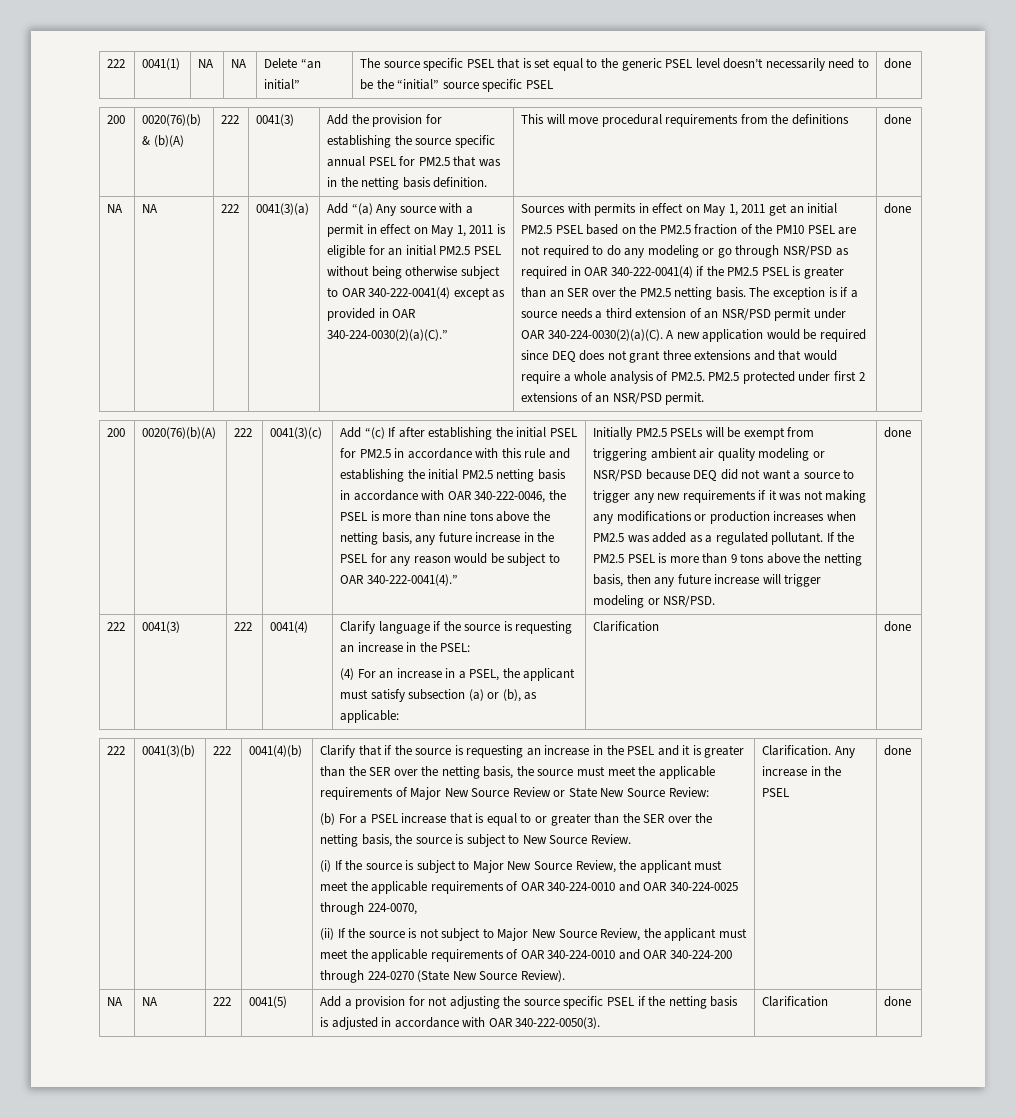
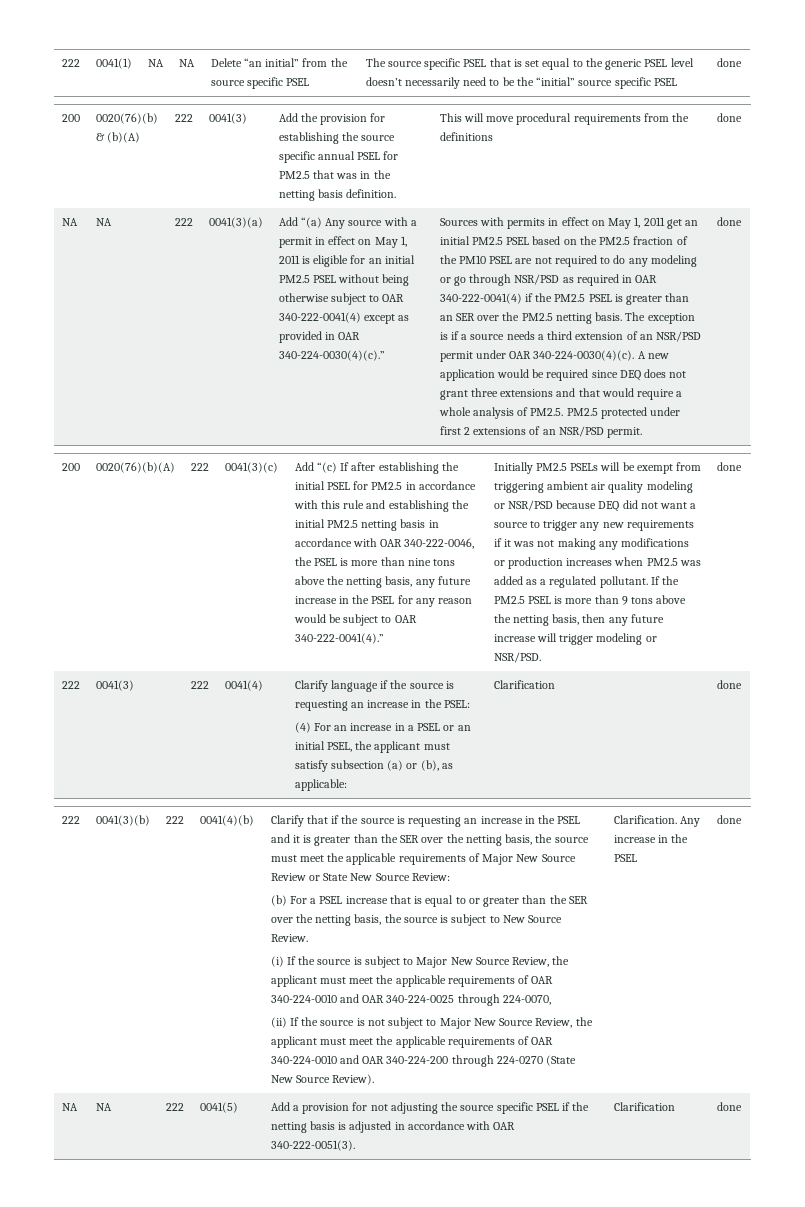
- 222 | 0041(1) | NA | NA | Delete “an initial” | The source specific PSEL that is set equal to the generic PSEL level doesn’t necessarily need to be the “initial” source specific PSEL | done
+ 222 | 0041(1) | NA | NA | Delete “an initial” from the source specific PSEL | The source specific PSEL that is set equal to the generic PSEL level doesn’t necessarily need to be the “initial” source specific PSEL | done
- Add “(a) Any source with a permit in effect on May 1, 2011 is eligible for an initial PM2.5 PSEL without being otherwise subject to OAR 340-222-0041(4) except as provided in OAR 340-224-0030(2)(a)(C).”
+ Add “(a) Any source with a permit in effect on May 1, 2011 is eligible for an initial PM2.5 PSEL without being otherwise subject to OAR 340-222-0041(4) except as provided in OAR 340-224-0030(4)(c).”
- The exception is if a source needs a third extension of an NSR/PSD permit under OAR 340-224-0030(2)(a)(C).
+ The exception is if a source needs a third extension of an NSR/PSD permit under OAR 340-224-0030(4)(c).
  222 | 0041(3) | 222 | 0041(4) | Clarify language if the source is requesting an increase in the PSEL:
- (4) For an increase in a PSEL, the applicant must satisfy subsection (a) or (b), as applicable: | Clarification | done
+ (4) For an increase in a PSEL or an initial PSEL, the applicant must satisfy subsection (a) or (b), as applicable: | Clarification | done
- NA | NA | 222 | 0041(5) | Add a provision for not adjusting the source specific PSEL if the netting basis is adjusted in accordance with OAR 340-222-0050(3). | Clarification | done
+ NA | NA | 222 | 0041(5) | Add a provision for not adjusting the source specific PSEL if the netting basis is adjusted in accordance with OAR 340-222-0051(3). | Clarification | done

